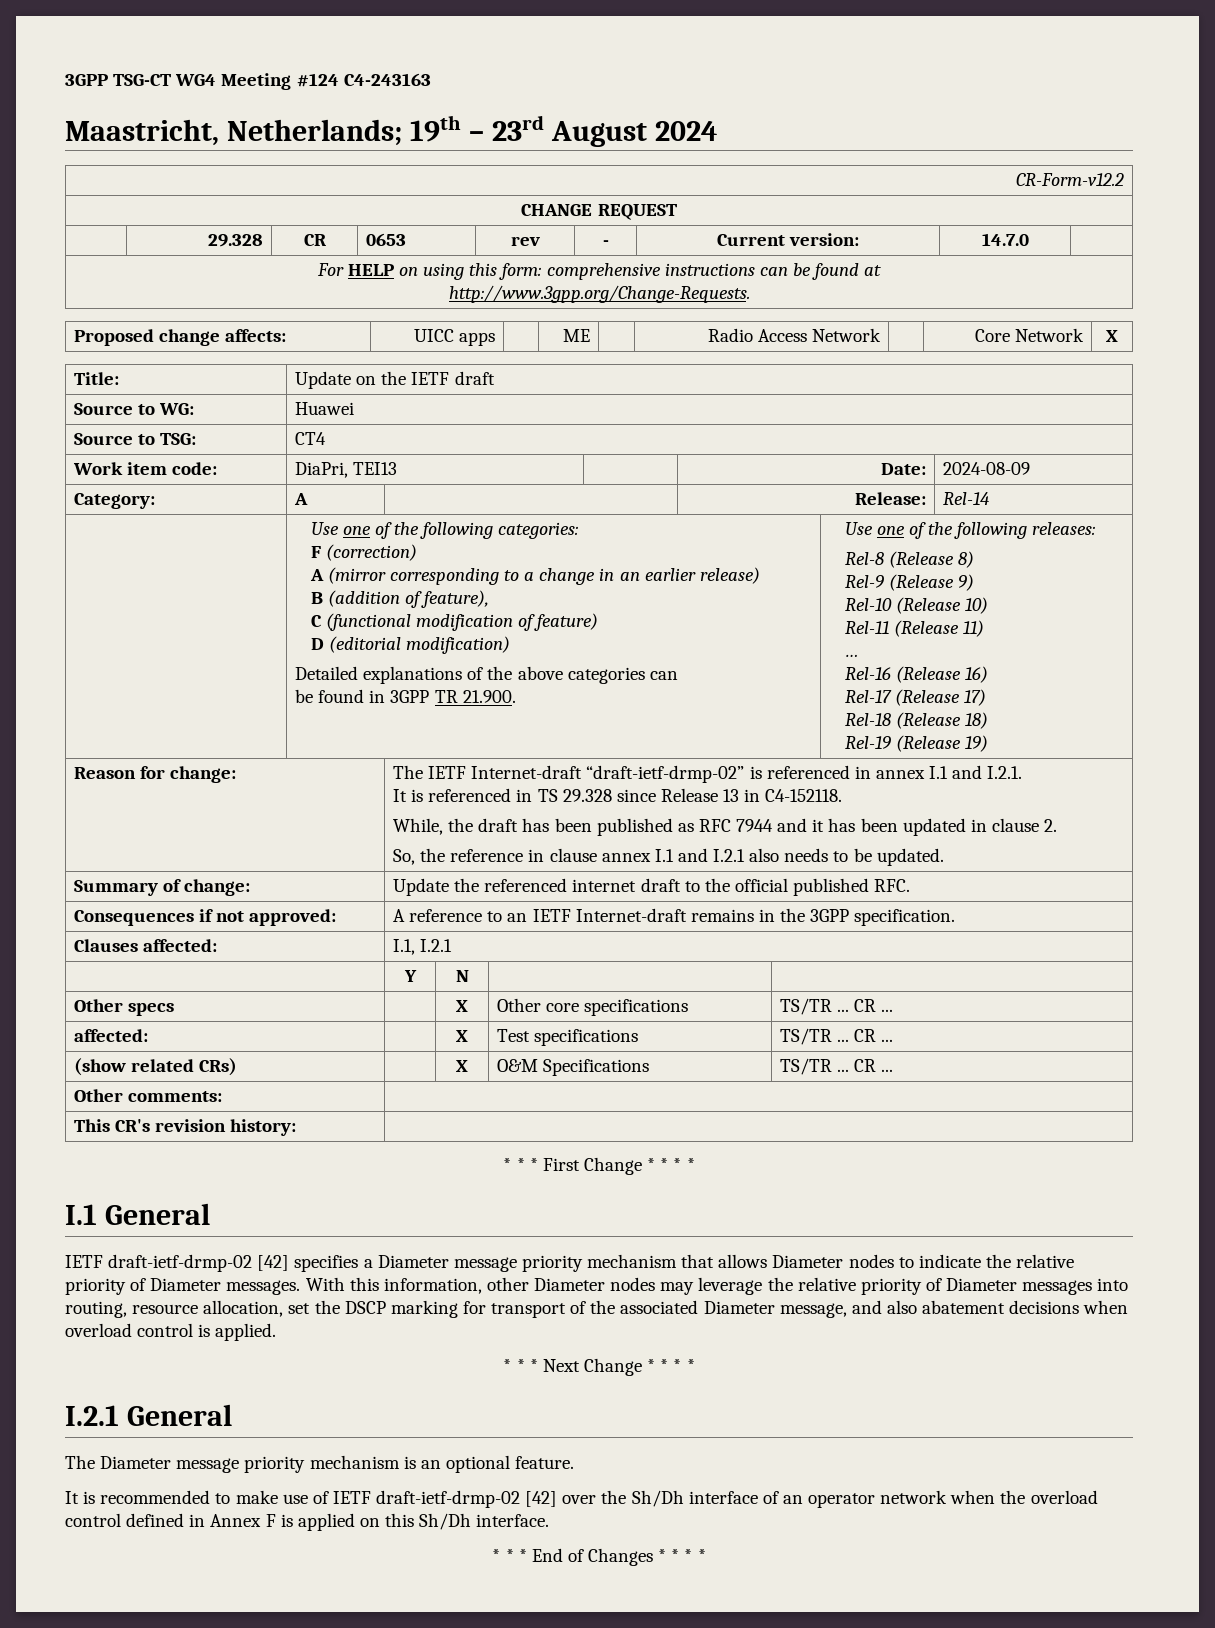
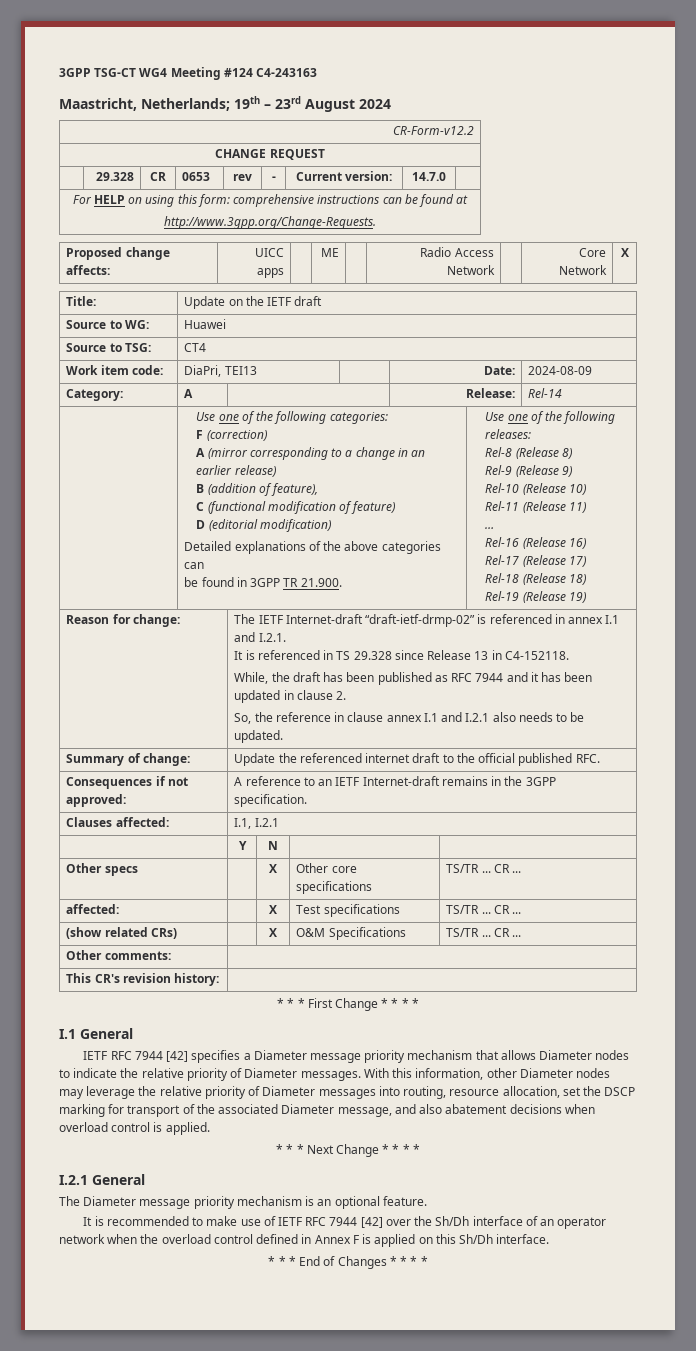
- IETF draft-ietf-drmp-02 [42] specifies a Diameter message priority mechanism that allows Diameter nodes to indicate the relative priority of Diameter messages.
+ IETF RFC 7944 [42] specifies a Diameter message priority mechanism that allows Diameter nodes to indicate the relative priority of Diameter messages.
- It is recommended to make use of IETF draft-ietf-drmp-02 [42] over the Sh/Dh interface of an operator network when the overload control defined in Annex F is applied on this Sh/Dh interface.
+ It is recommended to make use of IETF RFC 7944 [42] over the Sh/Dh interface of an operator network when the overload control defined in Annex F is applied on this Sh/Dh interface.

